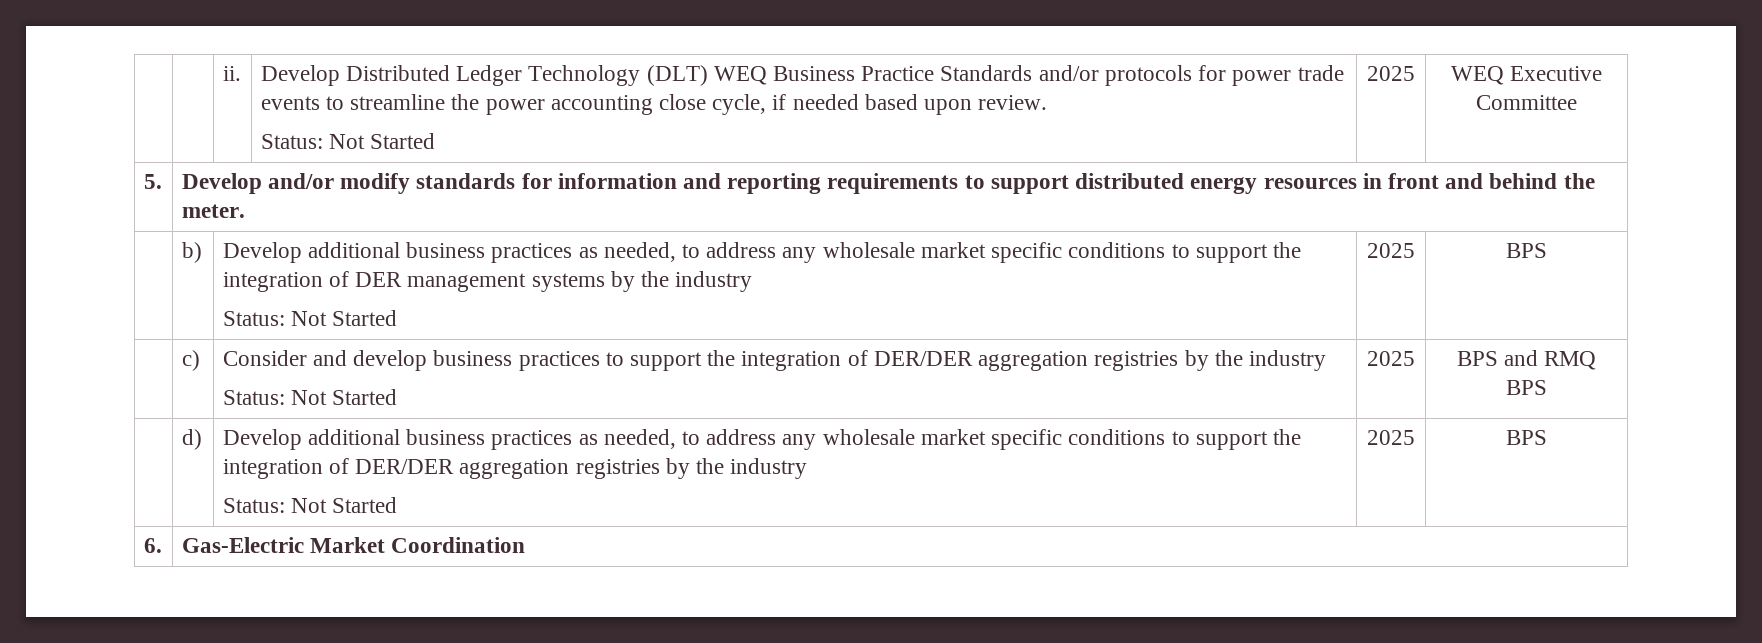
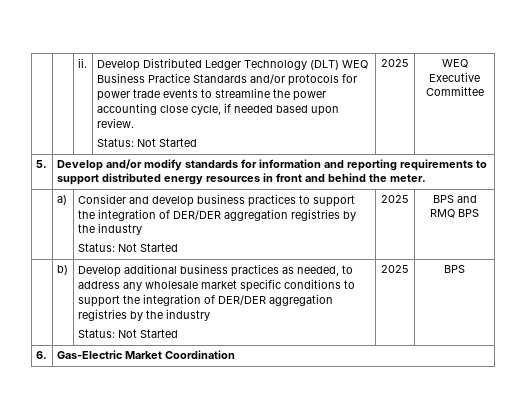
- | b) | Develop additional business practices as needed, to address any wholesale market specific conditions to support the integration of DER management systems by the industry
- Status: Not Started | 2025 | BPS
- | c) | Consider and develop business practices to support the integration of DER/DER aggregation registries by the industry
+ | a) | Consider and develop business practices to support the integration of DER/DER aggregation registries by the industry
- | d) | Develop additional business practices as needed, to address any wholesale market specific conditions to support the integration of DER/DER aggregation registries by the industry
+ | b) | Develop additional business practices as needed, to address any wholesale market specific conditions to support the integration of DER/DER aggregation registries by the industry

